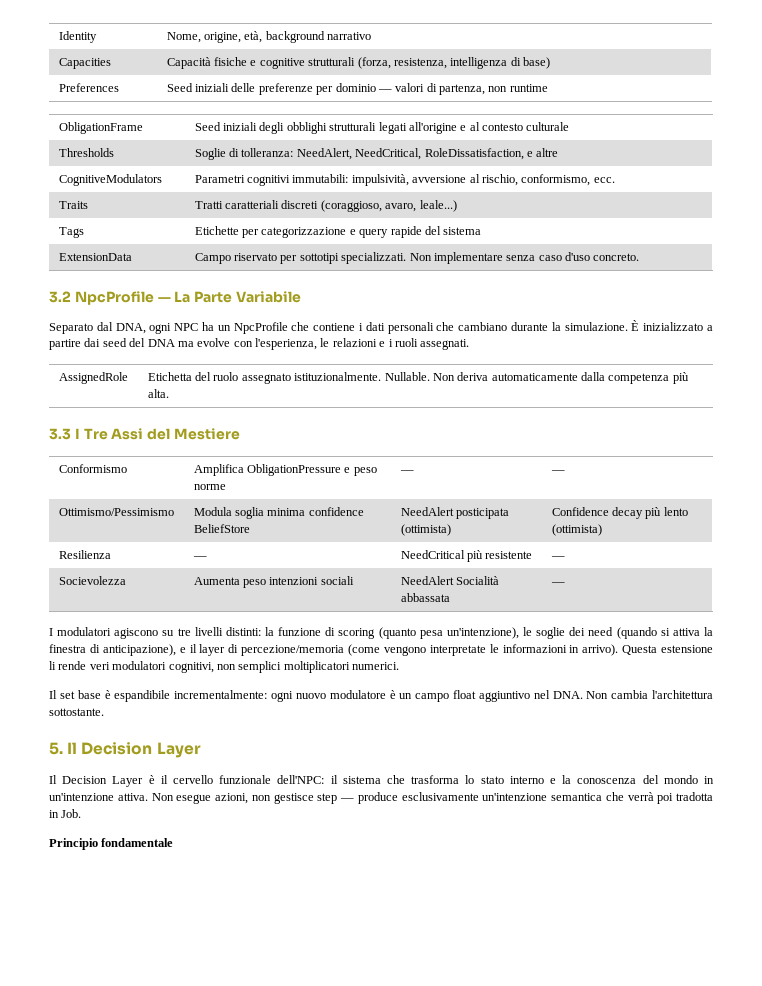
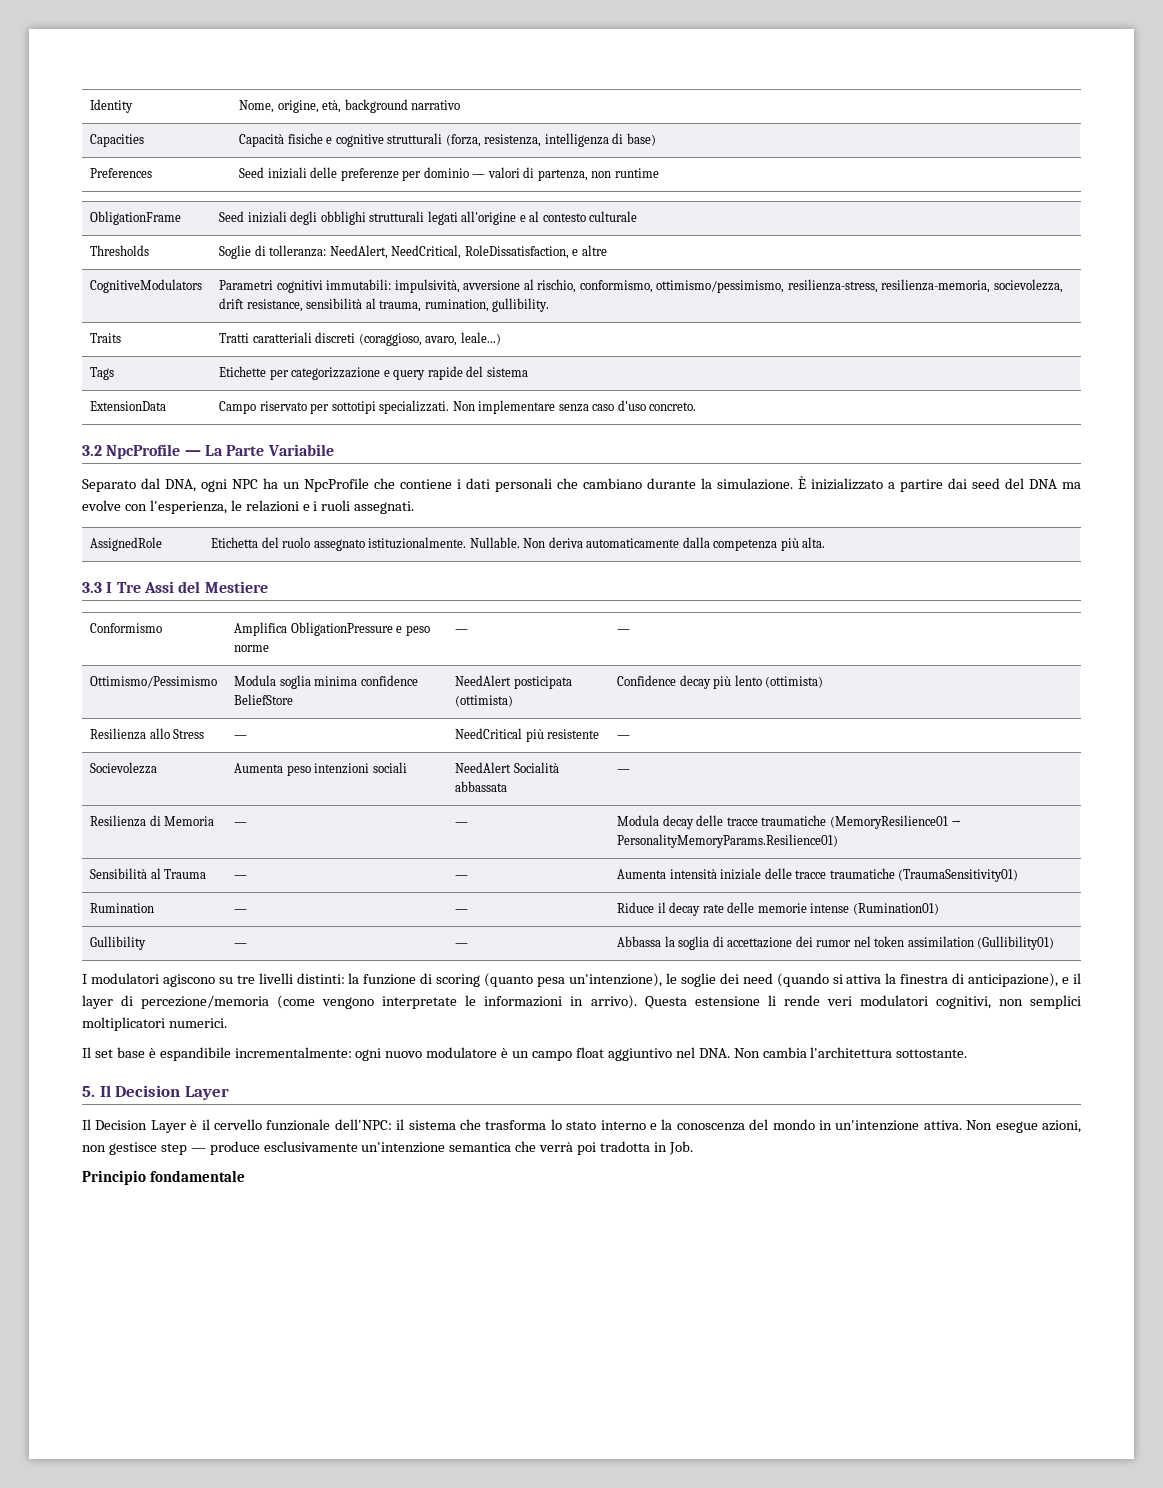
- CognitiveModulators | Parametri cognitivi immutabili: impulsività, avversione al rischio, conformismo, ecc.
+ CognitiveModulators | Parametri cognitivi immutabili: impulsività, avversione al rischio, conformismo, ottimismo/pessimismo, resilienza-stress, resilienza-memoria, socievolezza, drift resistance, sensibilità al trauma, rumination, gullibility.
- Resilienza | — | NeedCritical più resistente | —
+ Resilienza allo Stress | — | NeedCritical più resistente | —
+ Resilienza di Memoria | — | — | Modula decay delle tracce traumatiche (MemoryResilience01 → PersonalityMemoryParams.Resilience01)
+ Sensibilità al Trauma | — | — | Aumenta intensità iniziale delle tracce traumatiche (TraumaSensitivity01)
+ Rumination | — | — | Riduce il decay rate delle memorie intense (Rumination01)
+ Gullibility | — | — | Abbassa la soglia di accettazione dei rumor nel token assimilation (Gullibility01)

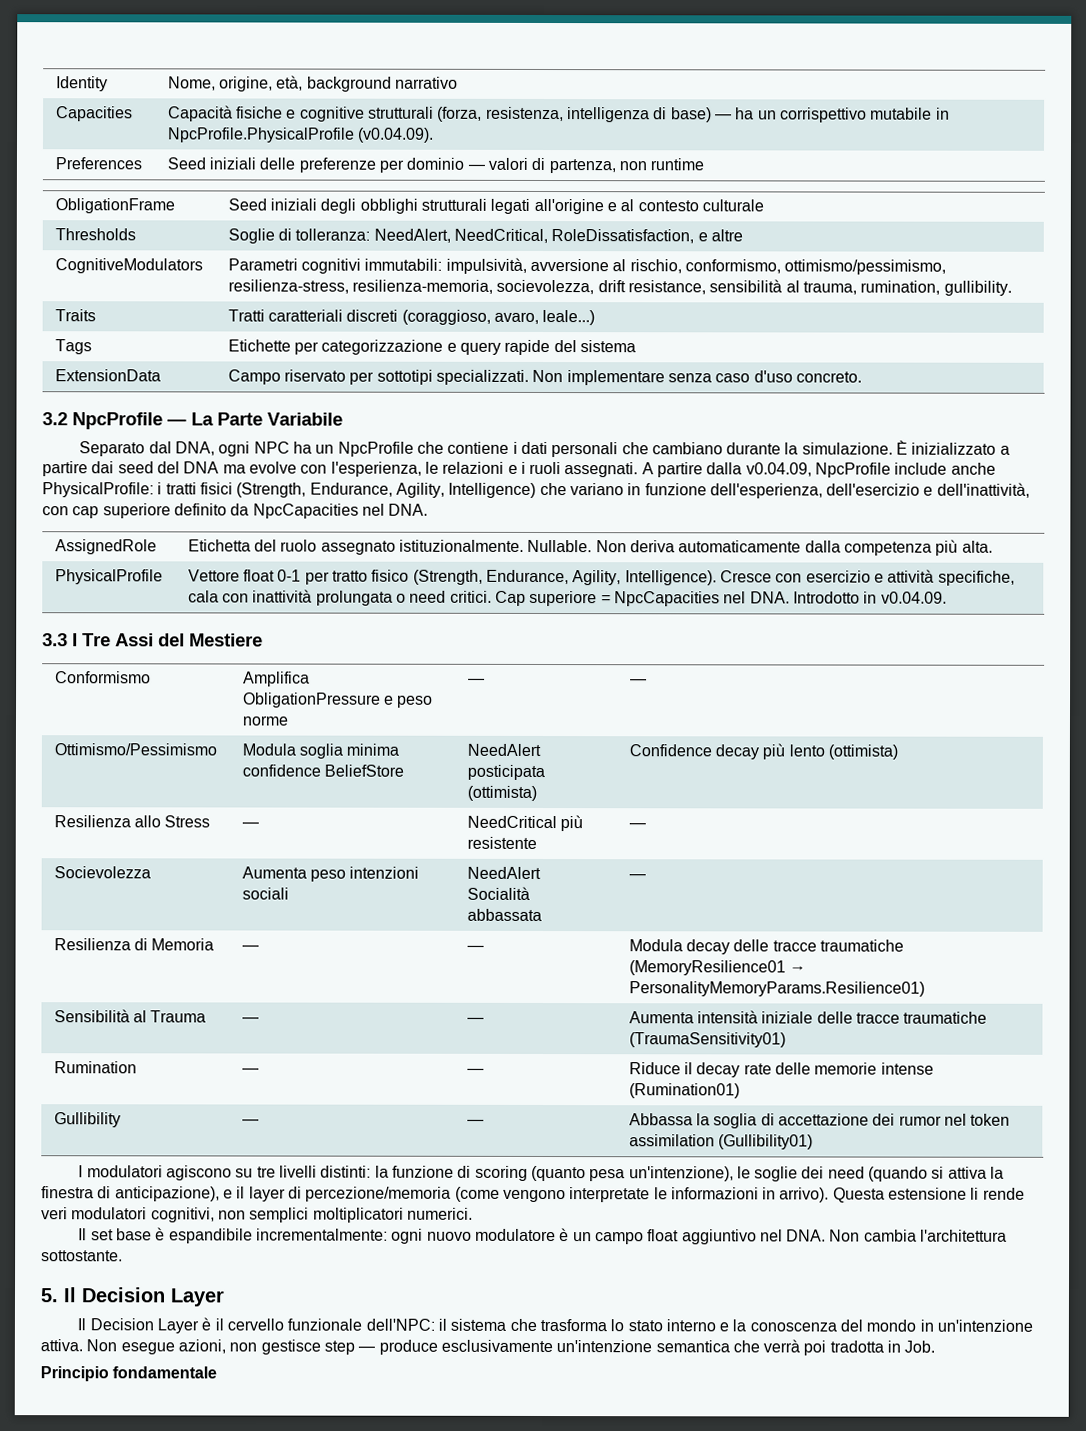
- Capacities | Capacità fisiche e cognitive strutturali (forza, resistenza, intelligenza di base)
+ Capacities | Capacità fisiche e cognitive strutturali (forza, resistenza, intelligenza di base) — ha un corrispettivo mutabile in NpcProfile.PhysicalProfile (v0.04.09).
+ A partire dalla v0.04.09, NpcProfile include anche PhysicalProfile: i tratti fisici (Strength, Endurance, Agility, Intelligence) che variano in funzione dell'esperienza, dell'esercizio e dell'inattività, con cap superiore definito da NpcCapacities nel DNA.
+ PhysicalProfile | Vettore float 0-1 per tratto fisico (Strength, Endurance, Agility, Intelligence). Cresce con esercizio e attività specifiche, cala con inattività prolungata o need critici. Cap superiore = NpcCapacities nel DNA. Introdotto in v0.04.09.

